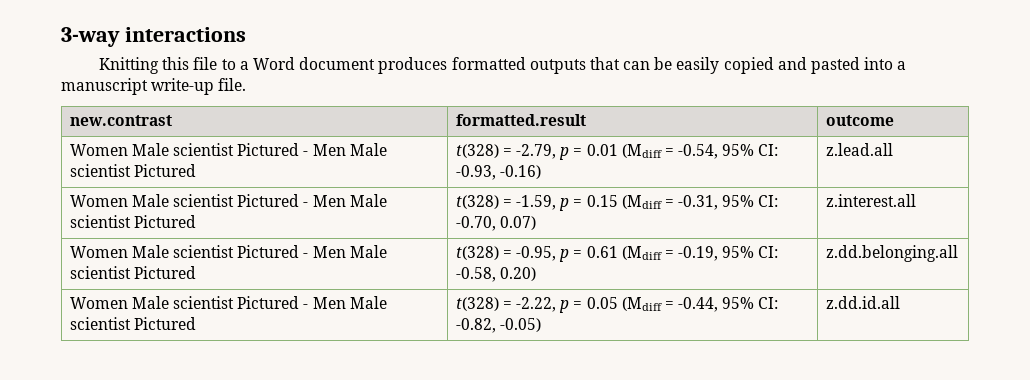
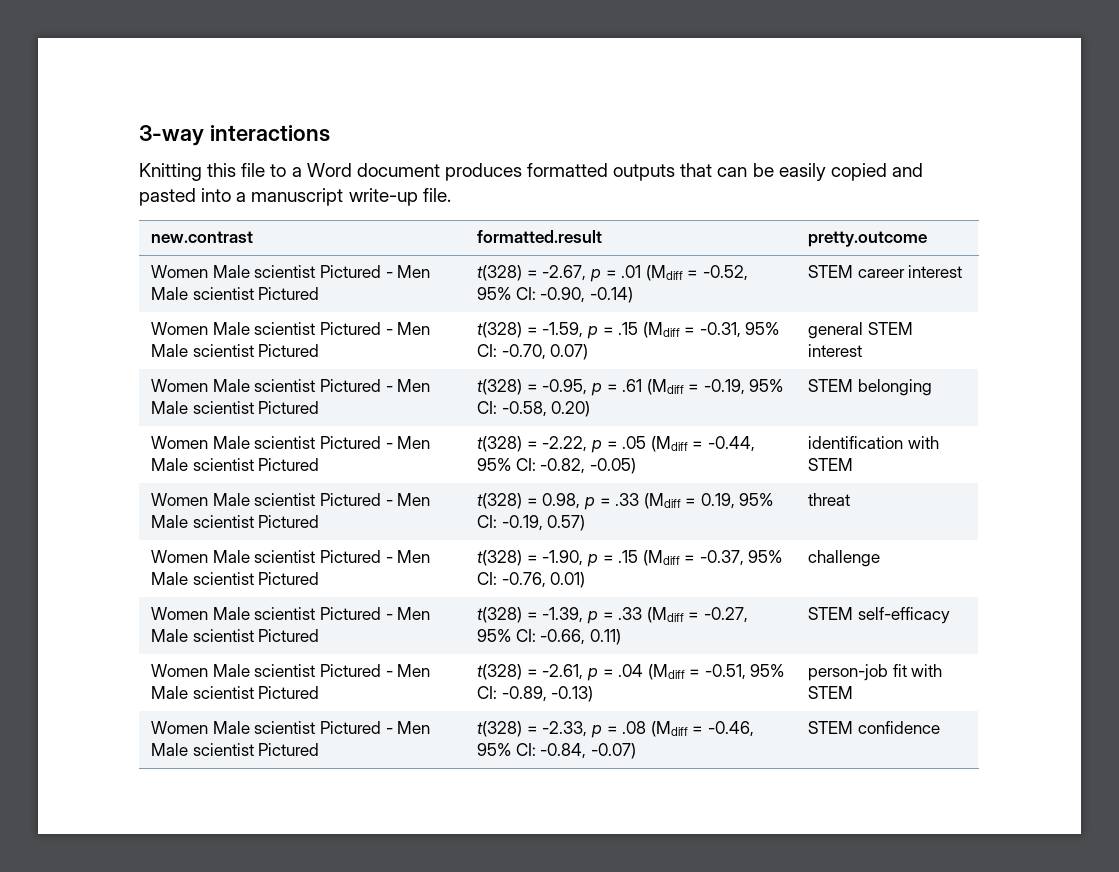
- new.contrast | formatted.result | outcome
+ new.contrast | formatted.result | pretty.outcome
- Women Male scientist Pictured - Men Male scientist Pictured | t(328) = -2.79, p = 0.01 (Mdiff = -0.54, 95% CI: -0.93, -0.16) | z.lead.all
+ Women Male scientist Pictured - Men Male scientist Pictured | t(328) = -2.67, p = .01 (Mdiff = -0.52, 95% CI: -0.90, -0.14) | STEM career interest
- Women Male scientist Pictured - Men Male scientist Pictured | t(328) = -1.59, p = 0.15 (Mdiff = -0.31, 95% CI: -0.70, 0.07) | z.interest.all
+ Women Male scientist Pictured - Men Male scientist Pictured | t(328) = -1.59, p = .15 (Mdiff = -0.31, 95% CI: -0.70, 0.07) | general STEM interest
- Women Male scientist Pictured - Men Male scientist Pictured | t(328) = -0.95, p = 0.61 (Mdiff = -0.19, 95% CI: -0.58, 0.20) | z.dd.belonging.all
+ Women Male scientist Pictured - Men Male scientist Pictured | t(328) = -0.95, p = .61 (Mdiff = -0.19, 95% CI: -0.58, 0.20) | STEM belonging
- Women Male scientist Pictured - Men Male scientist Pictured | t(328) = -2.22, p = 0.05 (Mdiff = -0.44, 95% CI: -0.82, -0.05) | z.dd.id.all
+ Women Male scientist Pictured - Men Male scientist Pictured | t(328) = -2.22, p = .05 (Mdiff = -0.44, 95% CI: -0.82, -0.05) | identification with STEM
+ Women Male scientist Pictured - Men Male scientist Pictured | t(328) = 0.98, p = .33 (Mdiff = 0.19, 95% CI: -0.19, 0.57) | threat
+ Women Male scientist Pictured - Men Male scientist Pictured | t(328) = -1.90, p = .15 (Mdiff = -0.37, 95% CI: -0.76, 0.01) | challenge
+ Women Male scientist Pictured - Men Male scientist Pictured | t(328) = -1.39, p = .33 (Mdiff = -0.27, 95% CI: -0.66, 0.11) | STEM self-efficacy
+ Women Male scientist Pictured - Men Male scientist Pictured | t(328) = -2.61, p = .04 (Mdiff = -0.51, 95% CI: -0.89, -0.13) | person-job fit with STEM
+ Women Male scientist Pictured - Men Male scientist Pictured | t(328) = -2.33, p = .08 (Mdiff = -0.46, 95% CI: -0.84, -0.07) | STEM confidence

